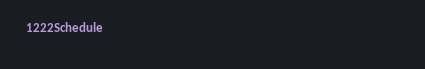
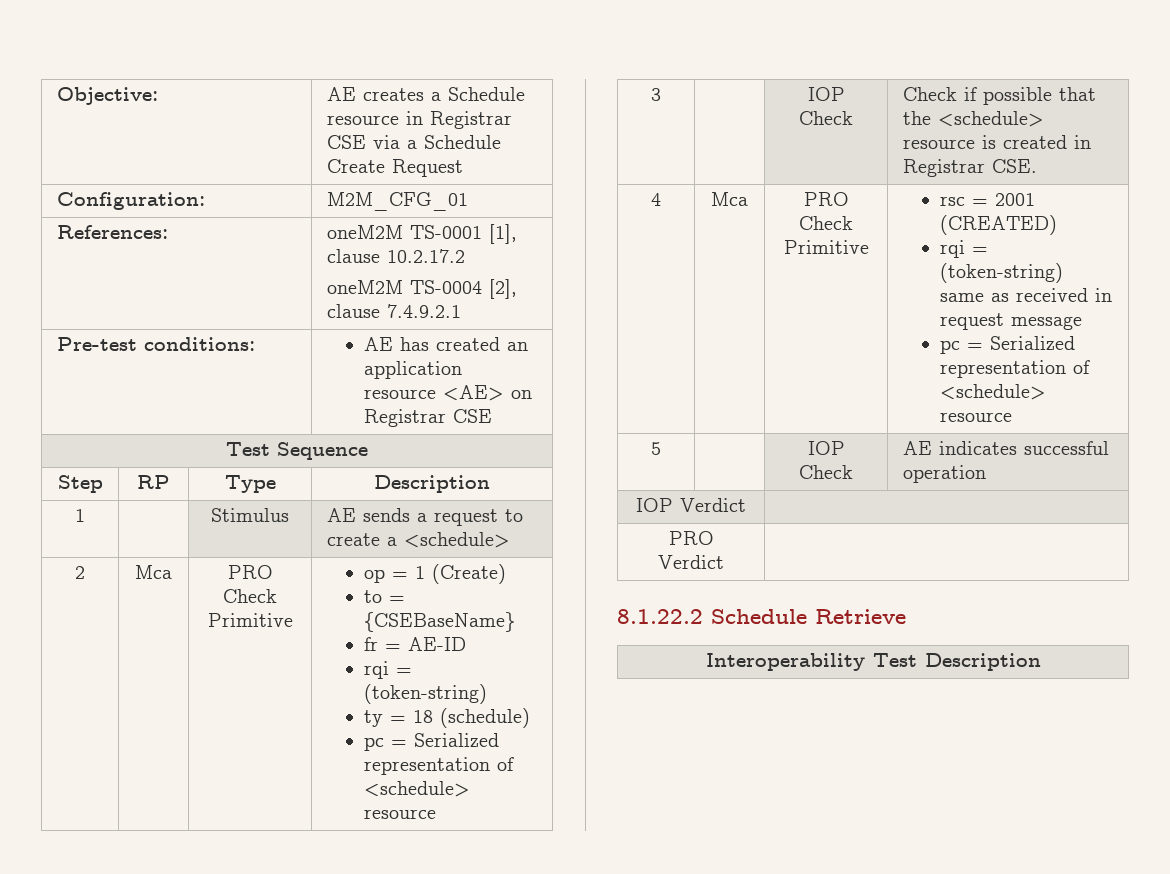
- 1222Schedule
+ Objective: | AE creates a Schedule resource in Registrar CSE via a Schedule Create Request
+ Configuration: | M2M_CFG_01
+ References: | oneM2M TS-0001 [1], clause 10.2.17.2
+ oneM2M TS-0004 [2], clause 7.4.9.2.1
+ Pre-test conditions: | AE has created an application resource <AE> on Registrar CSE
+ Test Sequence
+ Step | RP | Type | Description
+ 1 | | Stimulus | AE sends a request to create a <schedule>
+ 2 | Mca | PRO Check Primitive | op = 1 (Create)
+ to = {CSEBaseName}
+ fr = AE-ID
+ rqi = (token-string)
+ ty = 18 (schedule)
+ pc = Serialized representation of <schedule> resource
+ 3 | | IOP Check | Check if possible that the <schedule> resource is created in Registrar CSE.
+ 4 | Mca | PRO Check Primitive | rsc = 2001 (CREATED)
+ rqi = (token-string) same as received in request message
+ pc = Serialized representation of <schedule> resource
+ 5 | | IOP Check | AE indicates successful operation
+ IOP Verdict |
+ PRO Verdict |
+ 8.1.22.2 Schedule Retrieve
+ Interoperability Test Description

